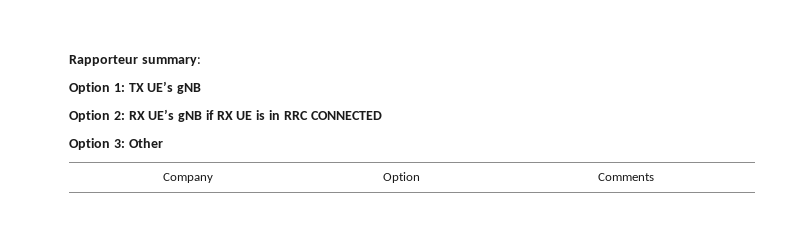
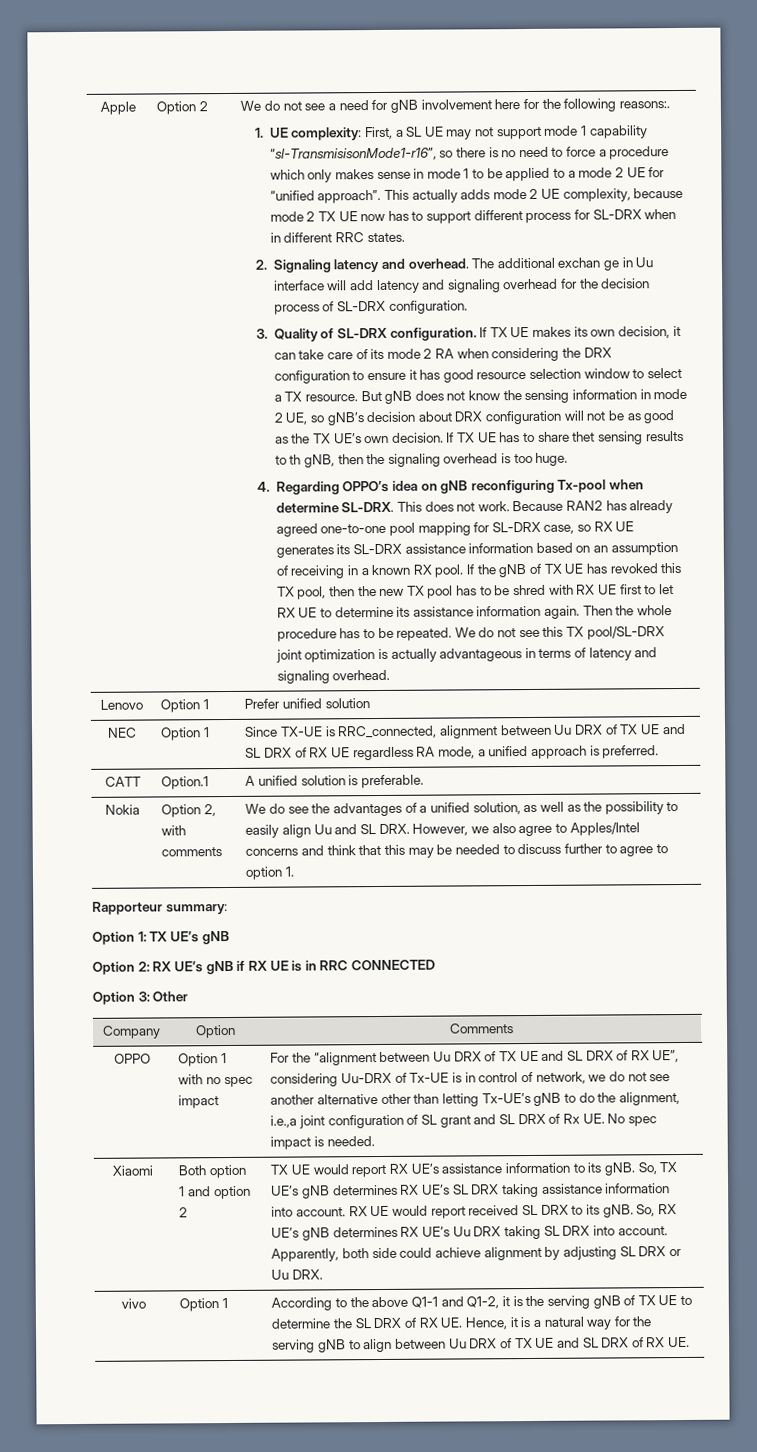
+ Apple | Option 2 | We do not see a need for gNB involvement here for the following reasons:.
+ 1. UE complexity: First, a SL UE may not support mode 1 capability “sl-TransmisisonMode1-r16”, so there is no need to force a procedure which only makes sense in mode 1 to be applied to a mode 2 UE for “unified approach”. This actually adds mode 2 UE complexity, because mode 2 TX UE now has to support different process for SL-DRX when in different RRC states.
+ 2. Signaling latency and overhead. The additional exchan ge in Uu interface will add latency and signaling overhead for the decision process of SL-DRX configuration.
+ 3. Quality of SL-DRX configuration. If TX UE makes its own decision, it can take care of its mode 2 RA when considering the DRX configuration to ensure it has good resource selection window to select a TX resource. But gNB does not know the sensing information in mode 2 UE, so gNB’s decision about DRX configuration will not be as good as the TX UE’s own decision. If TX UE has to share thet sensing results to th gNB, then the signaling overhead is too huge.
+ 4. Regarding OPPO’s idea on gNB reconfiguring Tx-pool when determine SL-DRX. This does not work. Because RAN2 has already agreed one-to-one pool mapping for SL-DRX case, so RX UE generates its SL-DRX assistance information based on an assumption of receiving in a known RX pool. If the gNB of TX UE has revoked this TX pool, then the new TX pool has to be shred with RX UE first to let RX UE to determine its assistance information again. Then the whole procedure has to be repeated. We do not see this TX pool/SL-DRX joint optimization is actually advantageous in terms of latency and signaling overhead.
+ Lenovo | Option 1 | Prefer unified solution
+ NEC | Option 1 | Since TX-UE is RRC_connected, alignment between Uu DRX of TX UE and SL DRX of RX UE regardless RA mode, a unified approach is preferred.
+ CATT | Option.1 | A unified solution is preferable.
+ Nokia | Option 2, with comments | We do see the advantages of a unified solution, as well as the possibility to easily align Uu and SL DRX. However, we also agree to Apples/Intel concerns and think that this may be needed to discuss further to agree to option 1.
+ OPPO | Option 1 with no spec impact | For the “alignment between Uu DRX of TX UE and SL DRX of RX UE”, considering Uu-DRX of Tx-UE is in control of network, we do not see another alternative other than letting Tx-UE’s gNB to do the alignment, i.e.,a joint configuration of SL grant and SL DRX of Rx UE. No spec impact is needed.
+ Xiaomi | Both option 1 and option 2 | TX UE would report RX UE’s assistance information to its gNB. So, TX UE’s gNB determines RX UE’s SL DRX taking assistance information into account. RX UE would report received SL DRX to its gNB. So, RX UE’s gNB determines RX UE’s Uu DRX taking SL DRX into account. Apparently, both side could achieve alignment by adjusting SL DRX or Uu DRX.
+ vivo | Option 1 | According to the above Q1-1 and Q1-2, it is the serving gNB of TX UE to determine the SL DRX of RX UE. Hence, it is a natural way for the serving gNB to align between Uu DRX of TX UE and SL DRX of RX UE.

